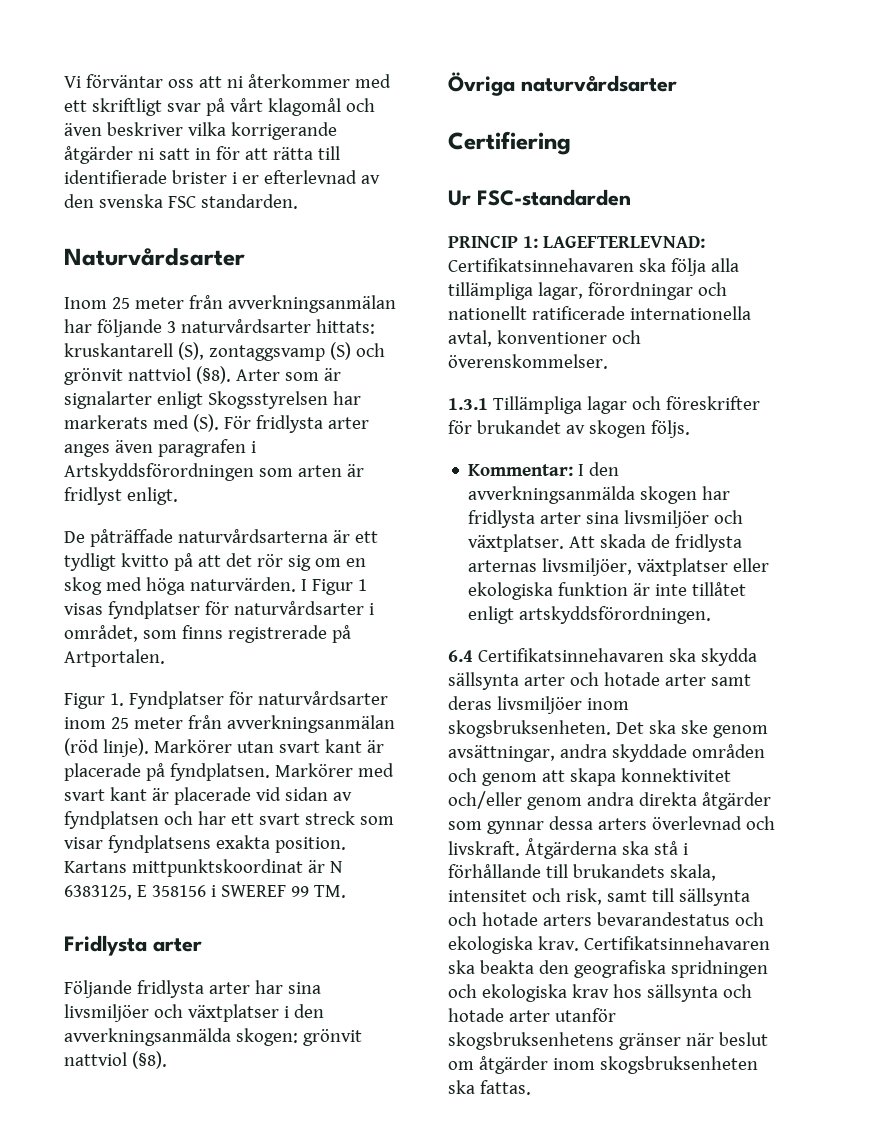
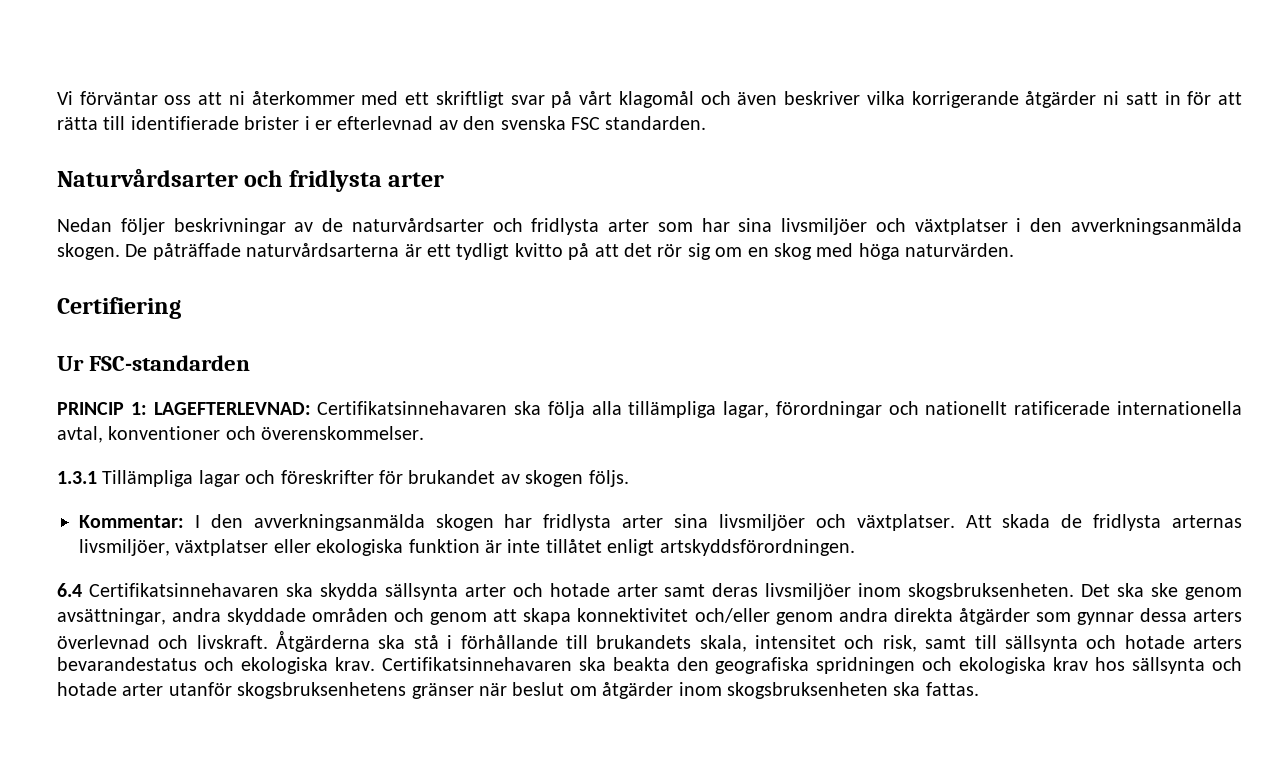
- Naturvårdsarter
- Inom 25 meter från avverkningsanmälan har följande 3 naturvårdsarter hittats: kruskantarell (S), zontaggsvamp (S) och grönvit nattviol (§8). Arter som är signalarter enligt Skogsstyrelsen har markerats med (S). För fridlysta arter anges även paragrafen i Artskyddsförordningen som arten är fridlyst enligt.
- De påträffade naturvårdsarterna är ett tydligt kvitto på att det rör sig om en skog med höga naturvärden. I Figur 1 visas fyndplatser för naturvårdsarter i området, som finns registrerade på Artportalen.
- Figur 1. Fyndplatser för naturvårdsarter inom 25 meter från avverkningsanmälan (röd linje). Markörer utan svart kant är placerade på fyndplatsen. Markörer med svart kant är placerade vid sidan av fyndplatsen och har ett svart streck som visar fyndplatsens exakta position. Kartans mittpunktskoordinat är N 6383125, E 358156 i SWEREF 99 TM.
- Fridlysta arter
- Följande fridlysta arter har sina livsmiljöer och växtplatser i den avverkningsanmälda skogen: grönvit nattviol (§8).
- Övriga naturvårdsarter
+ Naturvårdsarter och fridlysta arter
+ Nedan följer beskrivningar av de naturvårdsarter och fridlysta arter som har sina livsmiljöer och växtplatser i den avverkningsanmälda skogen. De påträffade naturvårdsarterna är ett tydligt kvitto på att det rör sig om en skog med höga naturvärden.

